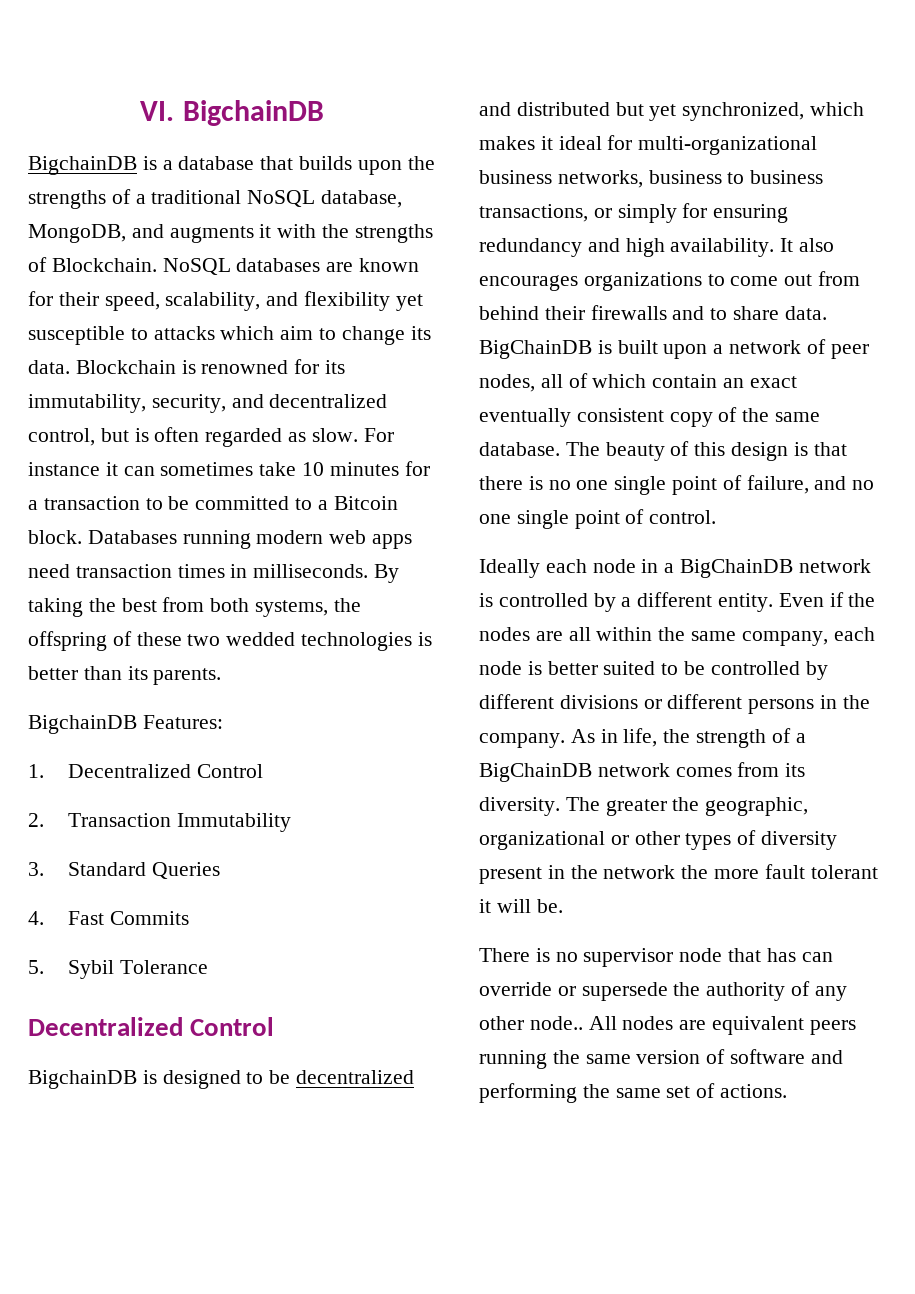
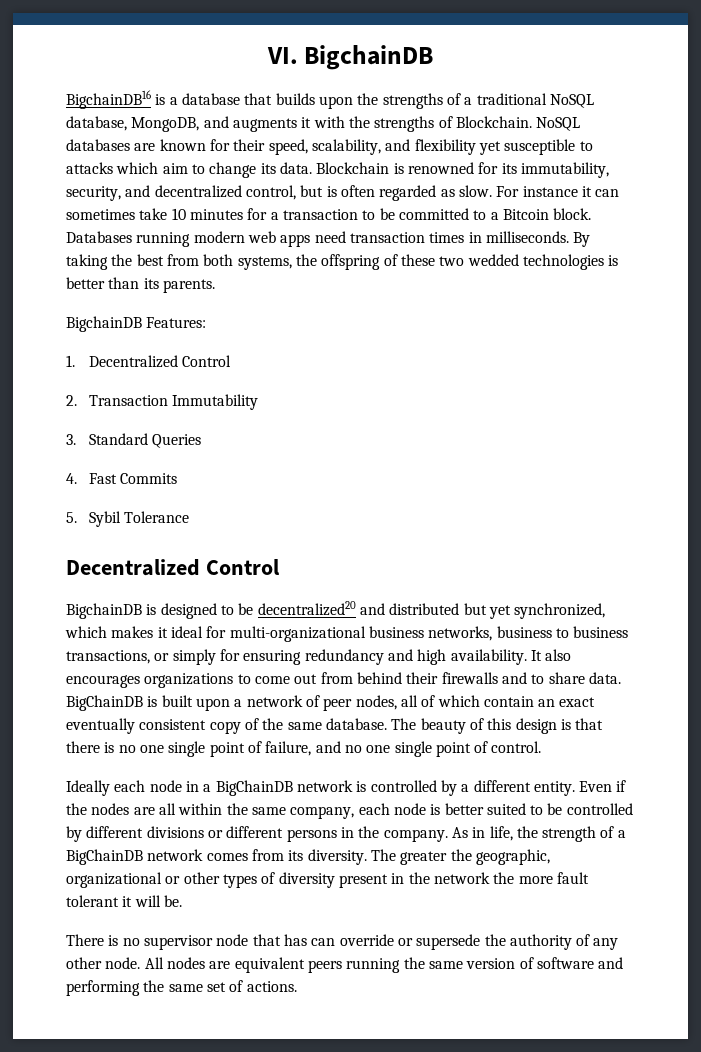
- BigchainDB is a database that builds upon the strengths of a traditional NoSQL database, MongoDB, and augments it with the strengths of Blockchain.
+ BigchainDB16 is a database that builds upon the strengths of a traditional NoSQL database, MongoDB, and augments it with the strengths of Blockchain.
- BigchainDB is designed to be decentralized and distributed but yet synchronized, which makes it ideal for multi-organizational business networks, business to business transactions, or simply for ensuring redundancy and high availability.
+ BigchainDB is designed to be decentralized20 and distributed but yet synchronized, which makes it ideal for multi-organizational business networks, business to business transactions, or simply for ensuring redundancy and high availability.
- There is no supervisor node that has can override or supersede the authority of any other node..
+ There is no supervisor node that has can override or supersede the authority of any other node.

